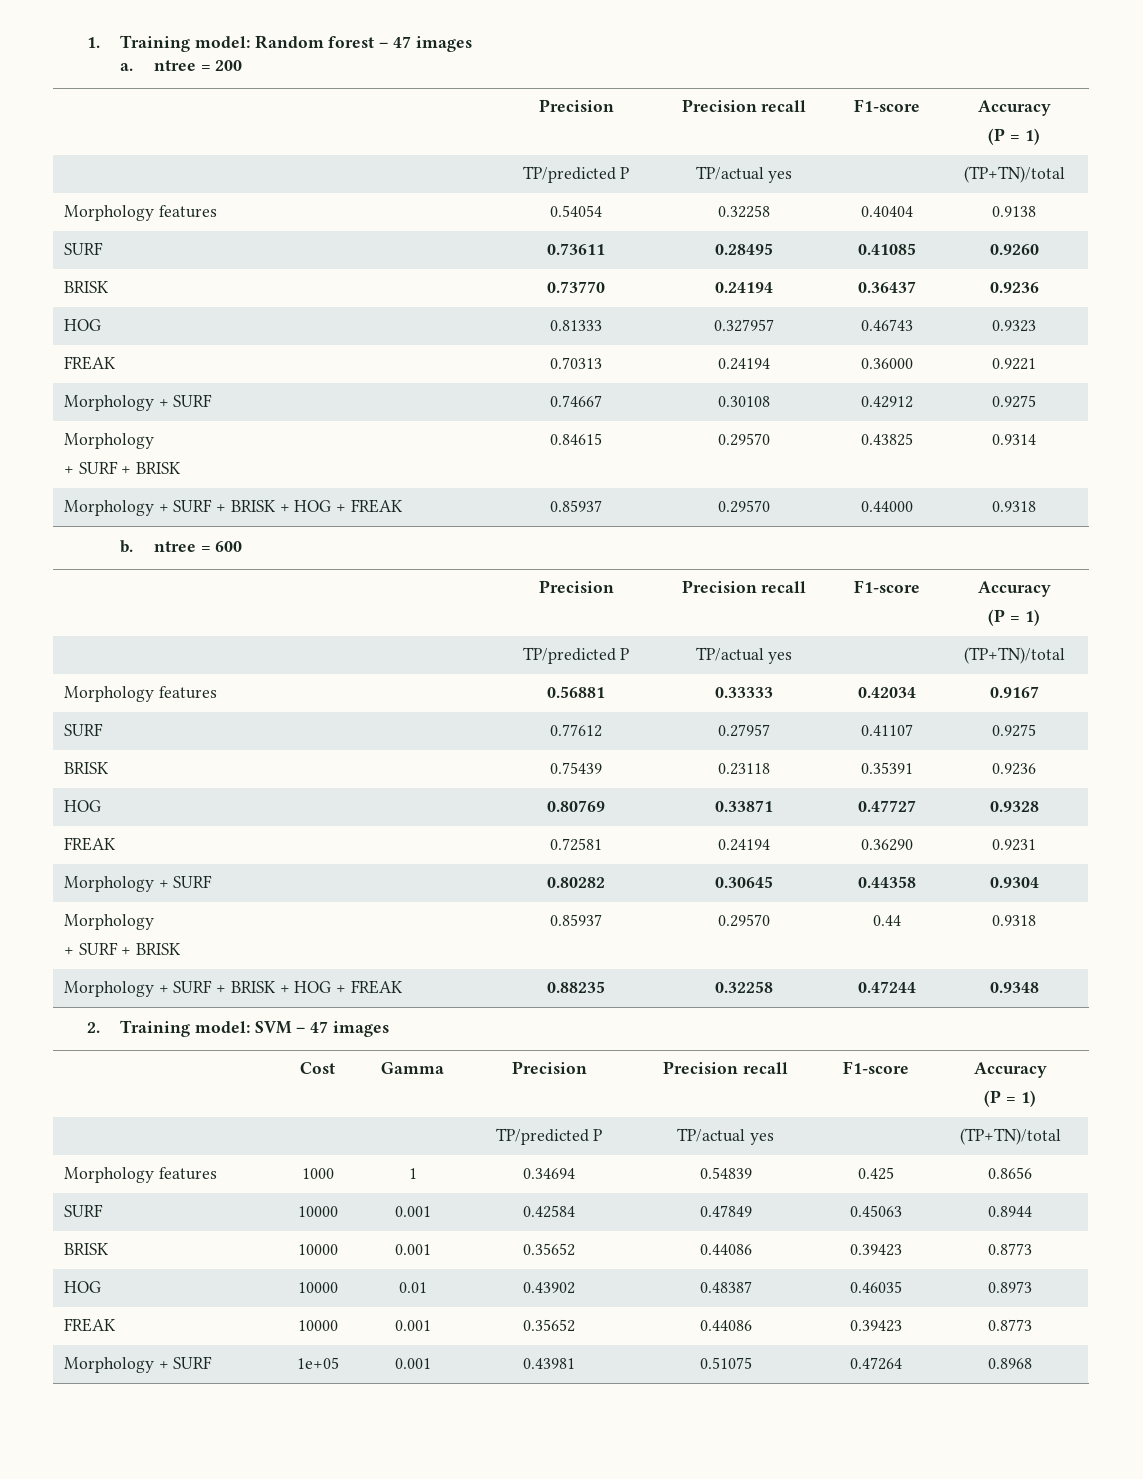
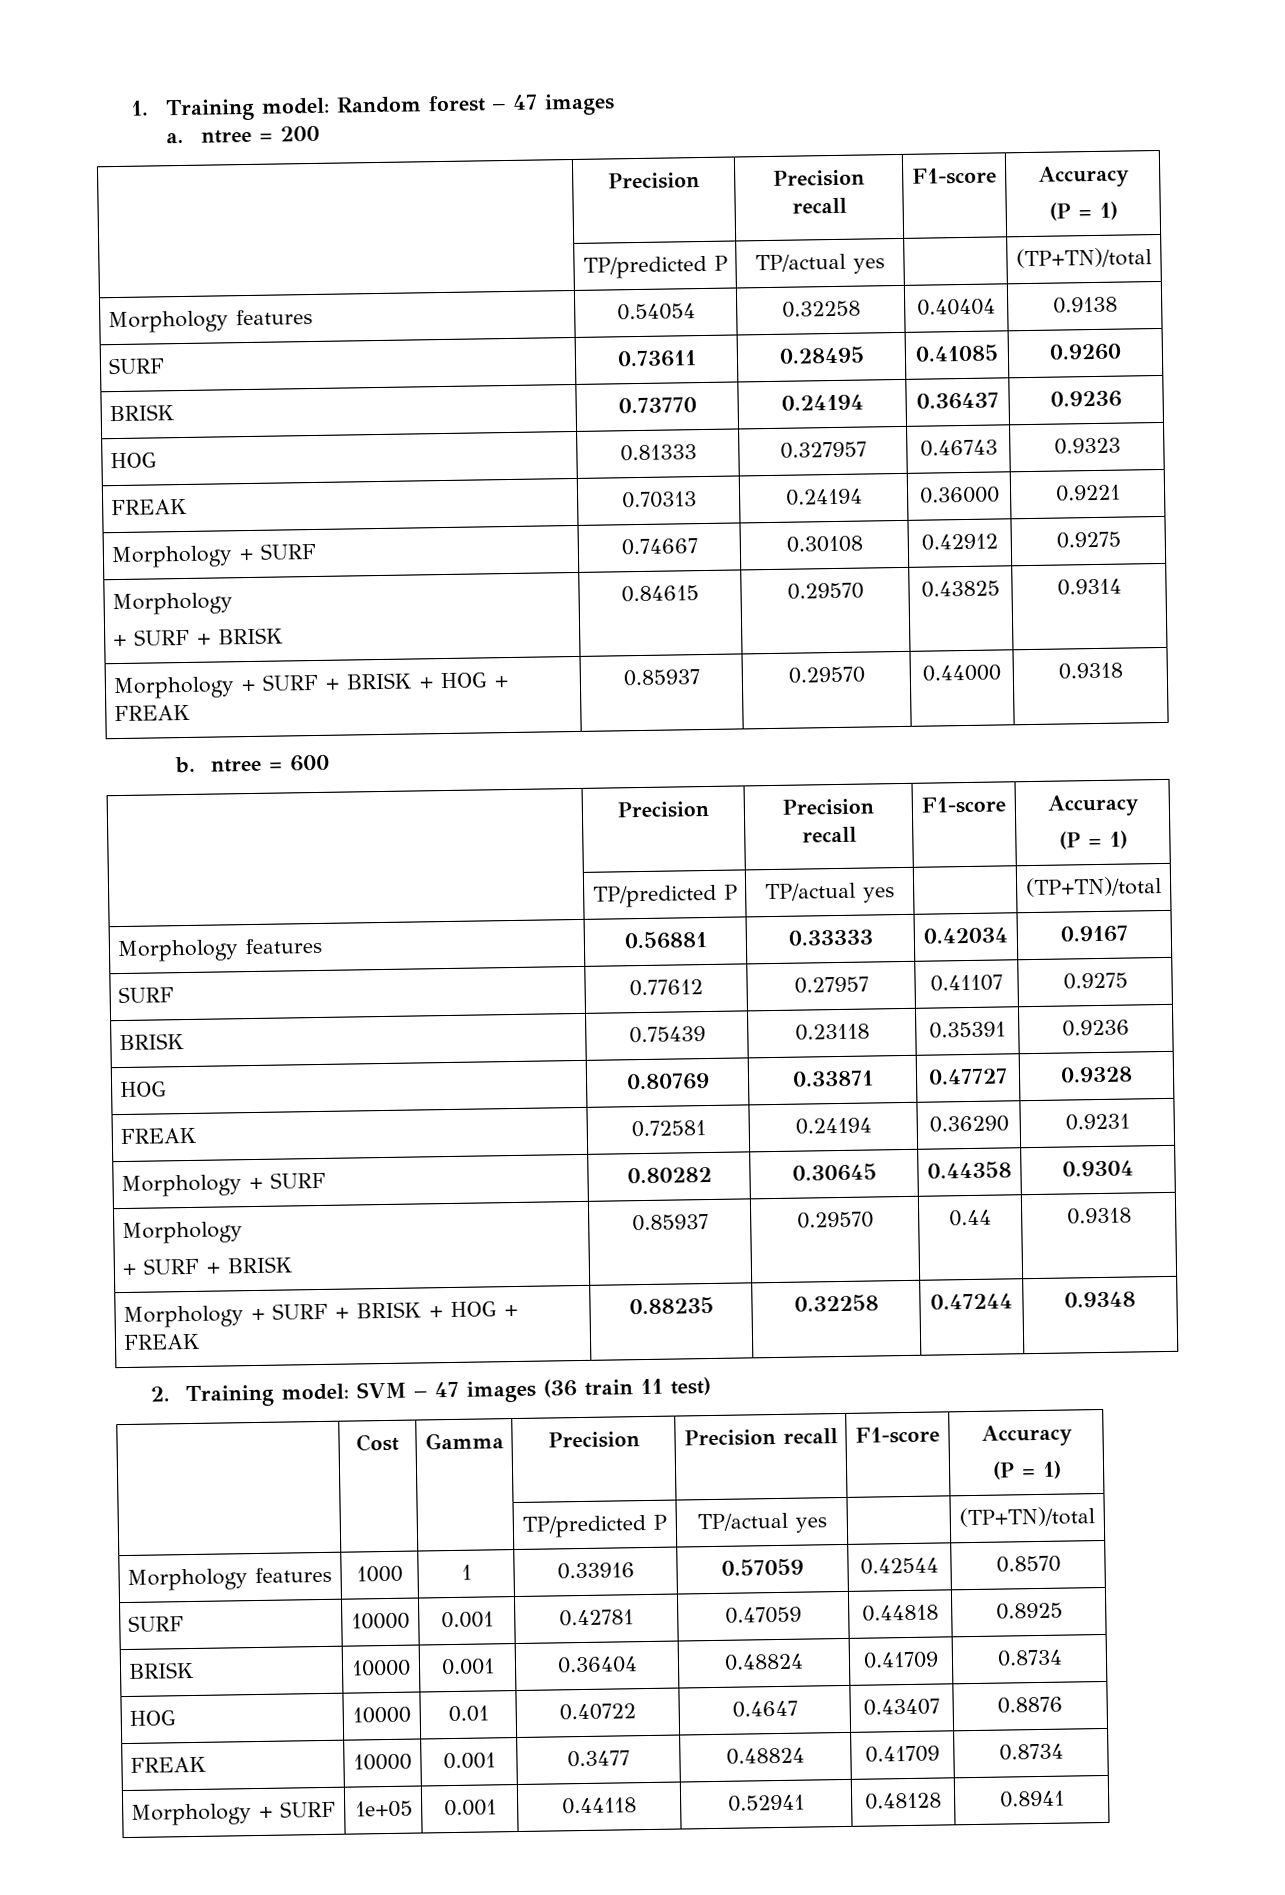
- 2. Training model: SVM – 47 images
+ 2. Training model: SVM – 47 images (36 train 11 test)
- Morphology features | 1000 | 1 | 0.34694 | 0.54839 | 0.425 | 0.8656
+ Morphology features | 1000 | 1 | 0.33916 | 0.57059 | 0.42544 | 0.8570
- SURF | 10000 | 0.001 | 0.42584 | 0.47849 | 0.45063 | 0.8944
+ SURF | 10000 | 0.001 | 0.42781 | 0.47059 | 0.44818 | 0.8925
- BRISK | 10000 | 0.001 | 0.35652 | 0.44086 | 0.39423 | 0.8773
+ BRISK | 10000 | 0.001 | 0.36404 | 0.48824 | 0.41709 | 0.8734
- HOG | 10000 | 0.01 | 0.43902 | 0.48387 | 0.46035 | 0.8973
+ HOG | 10000 | 0.01 | 0.40722 | 0.4647 | 0.43407 | 0.8876
- FREAK | 10000 | 0.001 | 0.35652 | 0.44086 | 0.39423 | 0.8773
+ FREAK | 10000 | 0.001 | 0.3477 | 0.48824 | 0.41709 | 0.8734
- Morphology + SURF | 1e+05 | 0.001 | 0.43981 | 0.51075 | 0.47264 | 0.8968
+ Morphology + SURF | 1e+05 | 0.001 | 0.44118 | 0.52941 | 0.48128 | 0.8941

